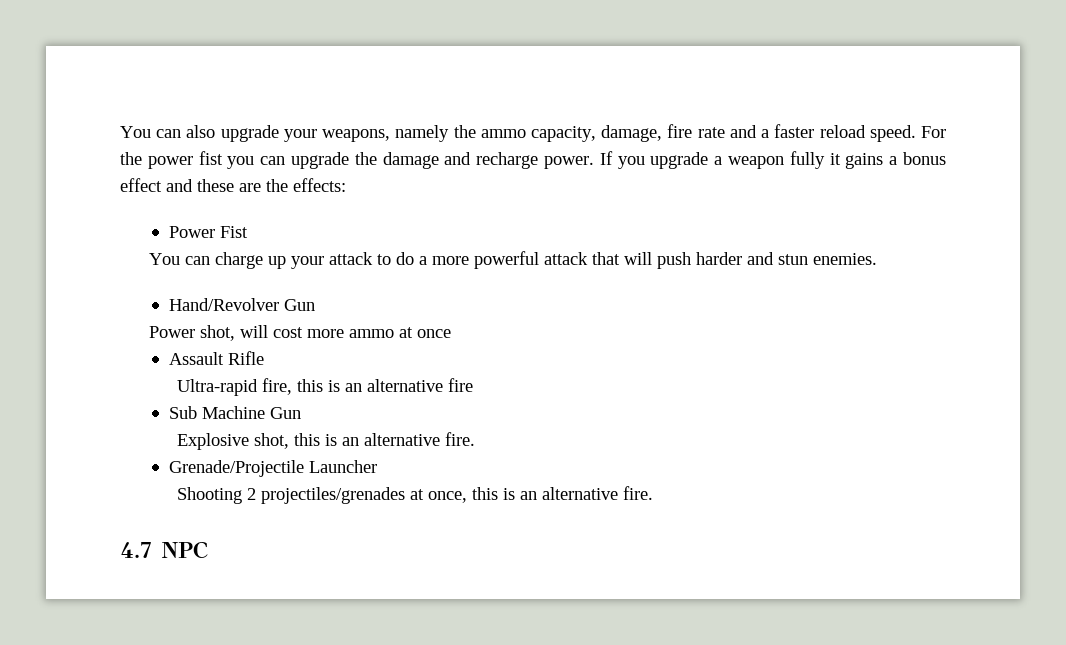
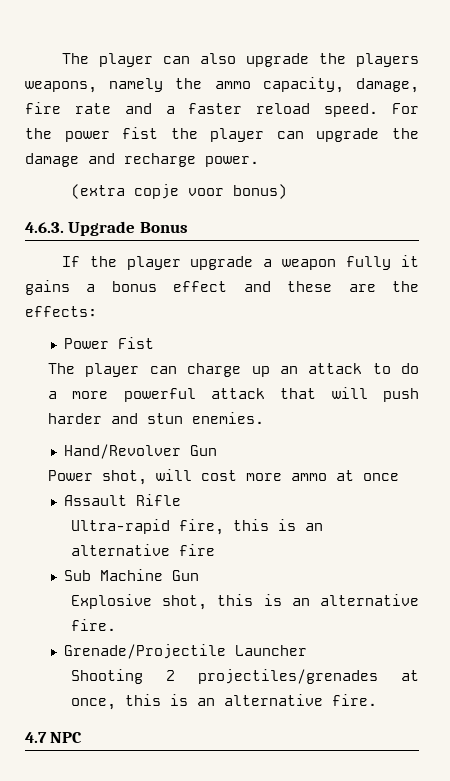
- You can also upgrade your weapons, namely the ammo capacity, damage, fire rate and a faster reload speed.
+ The player can also upgrade the players weapons, namely the ammo capacity, damage, fire rate and a faster reload speed.
- For the power fist you can upgrade the damage and recharge power. If you upgrade a weapon fully it gains a bonus effect and these are the effects:
+ For the power fist the player can upgrade the damage and recharge power.
+ (extra copje voor bonus)
+ 4.6.3. Upgrade Bonus
+ If the player upgrade a weapon fully it gains a bonus effect and these are the effects:
- You can charge up your attack to do a more powerful attack that will push harder and stun enemies.
+ The player can charge up an attack to do a more powerful attack that will push harder and stun enemies.

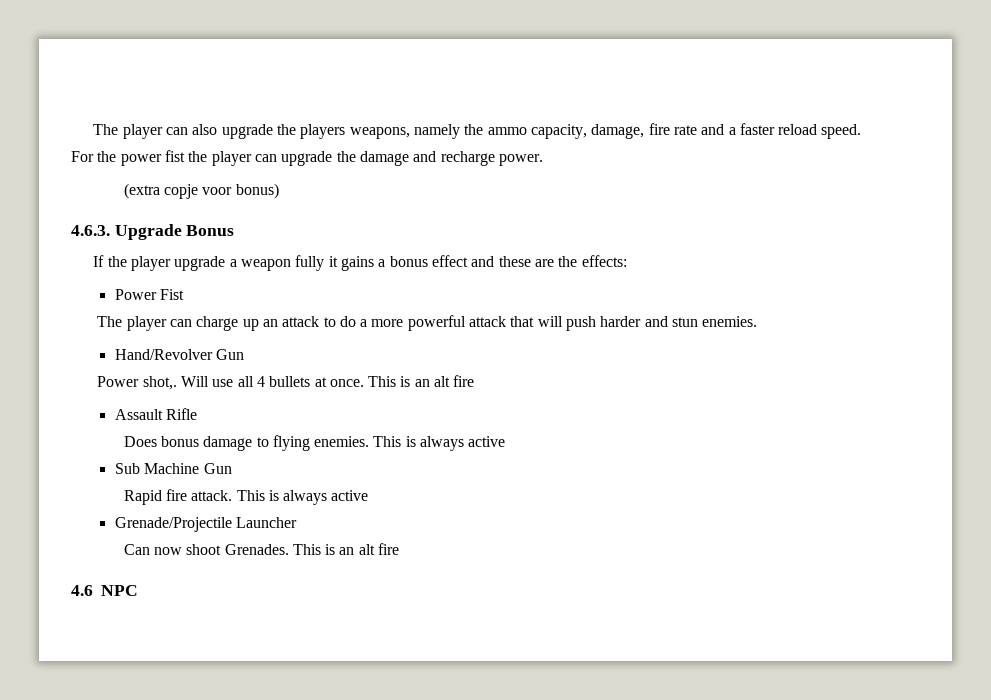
- Power shot, will cost more ammo at once
+ Power shot,. Will use all 4 bullets at once. This is an alt fire
  Assault Rifle
- Ultra-rapid fire, this is an alternative fire
+ Does bonus damage to flying enemies. This is always active
  Sub Machine Gun
- Explosive shot, this is an alternative fire.
+ Rapid fire attack. This is always active
  Grenade/Projectile Launcher
- Shooting 2 projectiles/grenades at once, this is an alternative fire.
- 4.7 NPC
+ Can now shoot Grenades. This is an alt fire
+ 4.6 NPC

